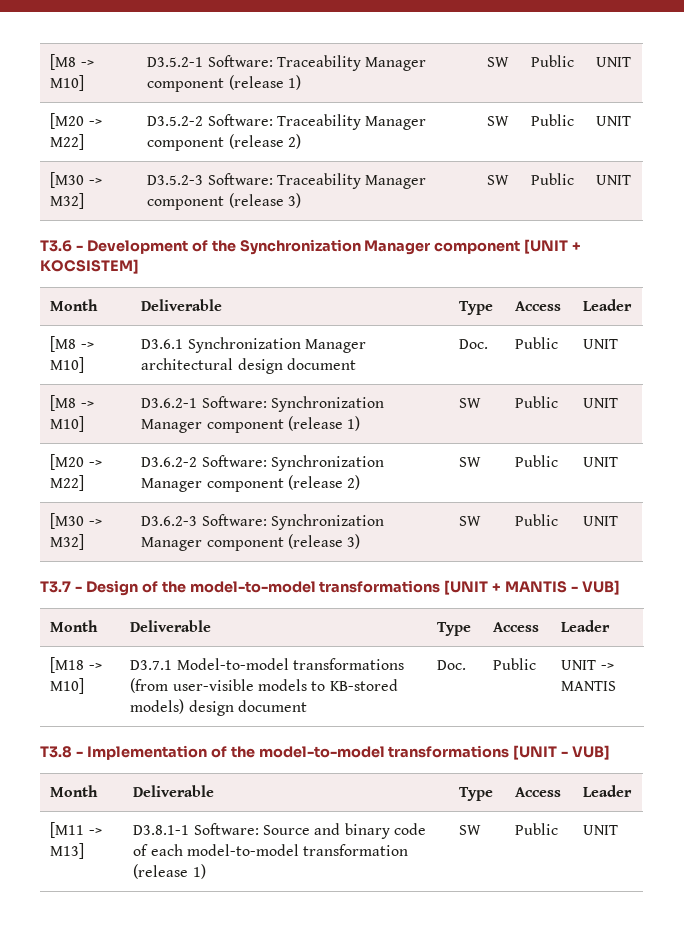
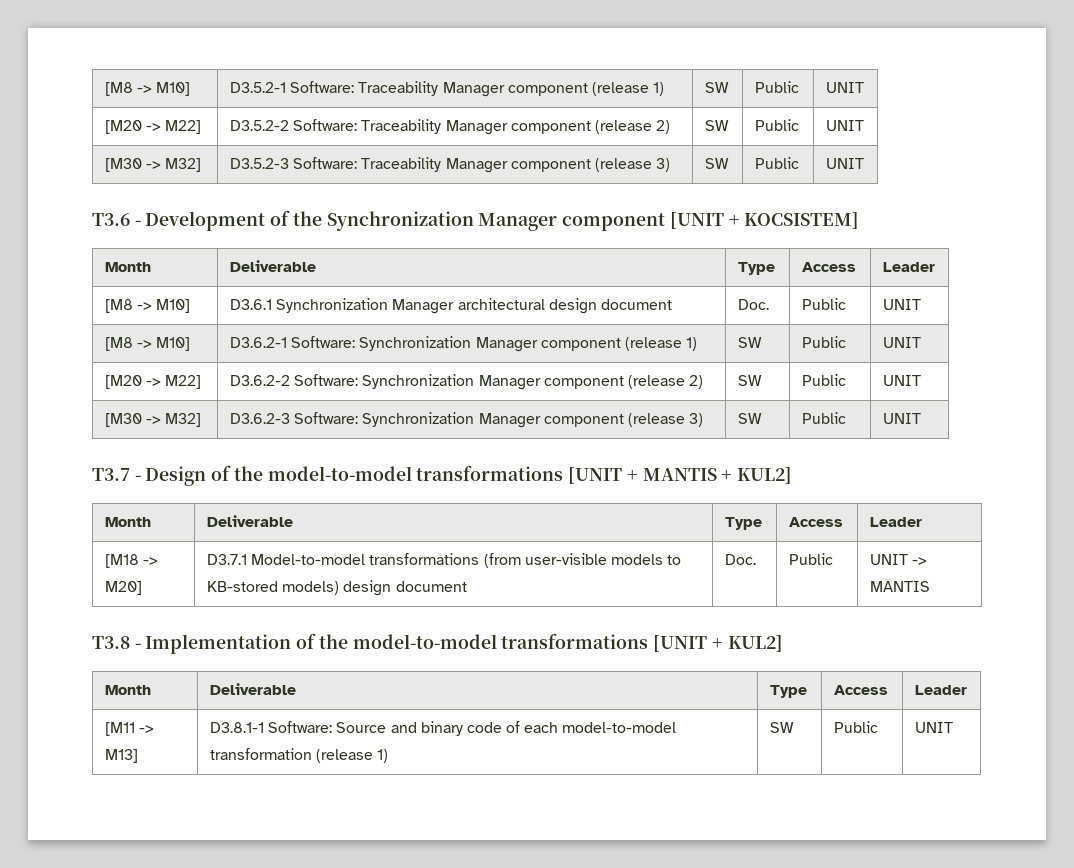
- T3.7 - Design of the model-to-model transformations [UNIT + MANTIS - VUB]
+ T3.7 - Design of the model-to-model transformations [UNIT + MANTIS + KUL2]
- [M18 -> M10] | D3.7.1 Model-to-model transformations (from user-visible models to KB-stored models) design document | Doc. | Public | UNIT -> MANTIS
+ [M18 -> M20] | D3.7.1 Model-to-model transformations (from user-visible models to KB-stored models) design document | Doc. | Public | UNIT -> MANTIS
- T3.8 - Implementation of the model-to-model transformations [UNIT - VUB]
+ T3.8 - Implementation of the model-to-model transformations [UNIT + KUL2]

